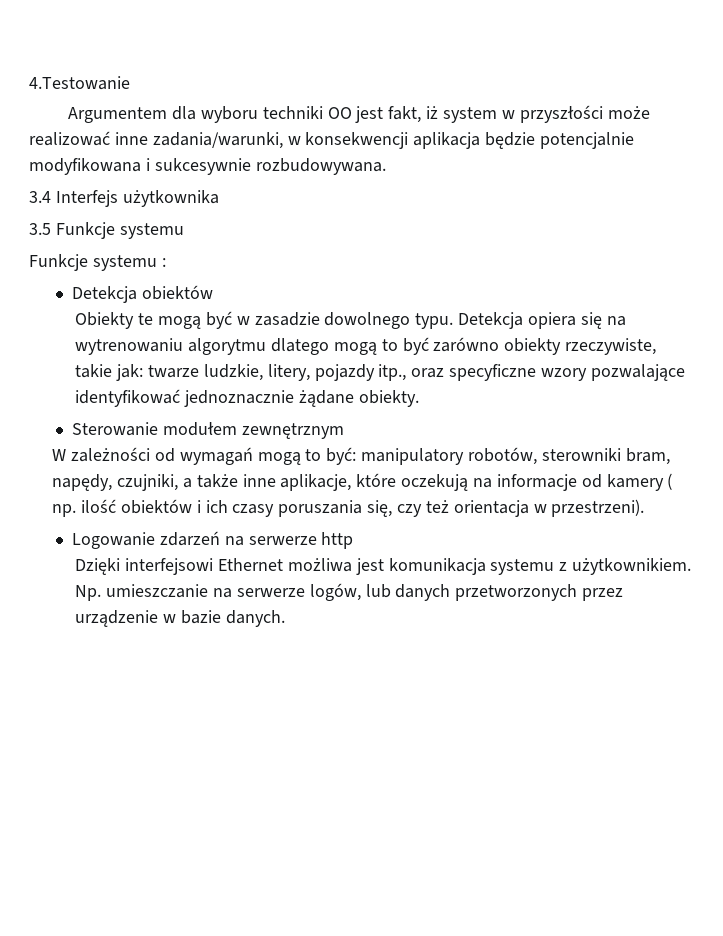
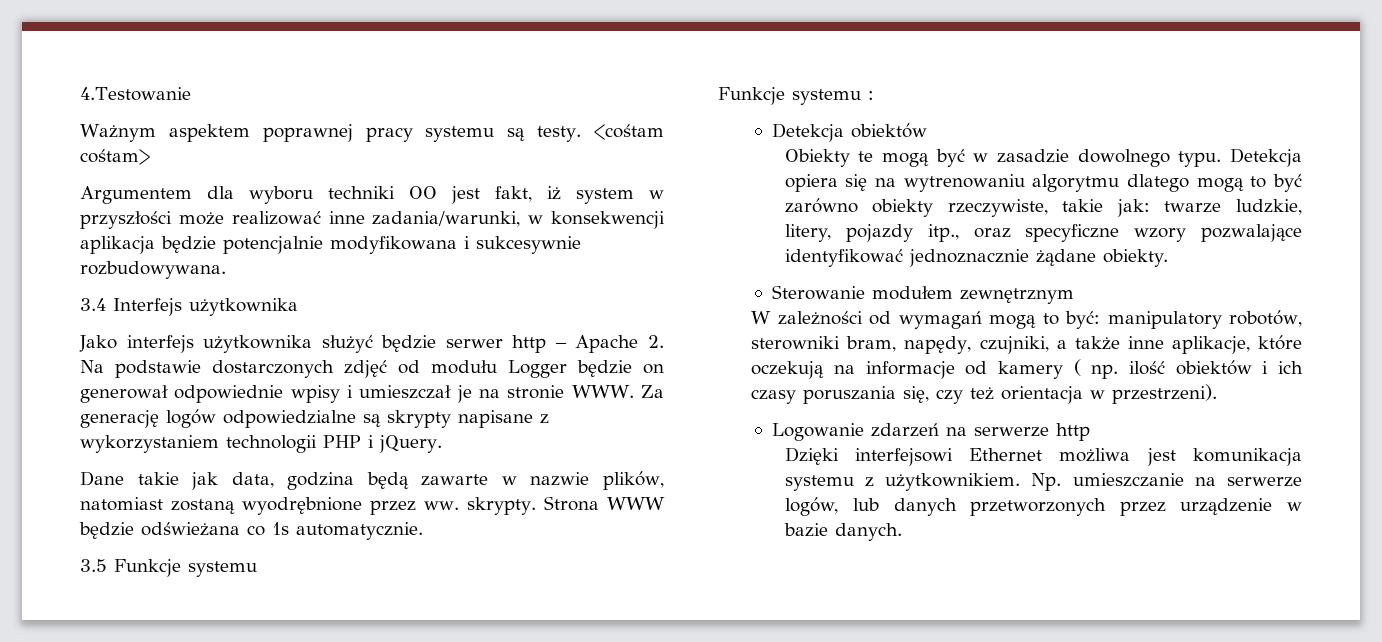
+ Ważnym aspektem poprawnej pracy systemu są testy. <cośtam cośtam>
+ Jako interfejs użytkownika służyć będzie serwer http – Apache 2. Na podstawie dostarczonych zdjęć od modułu Logger będzie on generował odpowiednie wpisy i umieszczał je na stronie WWW. Za generację logów odpowiedzialne są skrypty napisane z wykorzystaniem technologii PHP i jQuery.
+ Dane takie jak data, godzina będą zawarte w nazwie plików, natomiast zostaną wyodrębnione przez ww. skrypty. Strona WWW będzie odświeżana co 1s automatycznie.

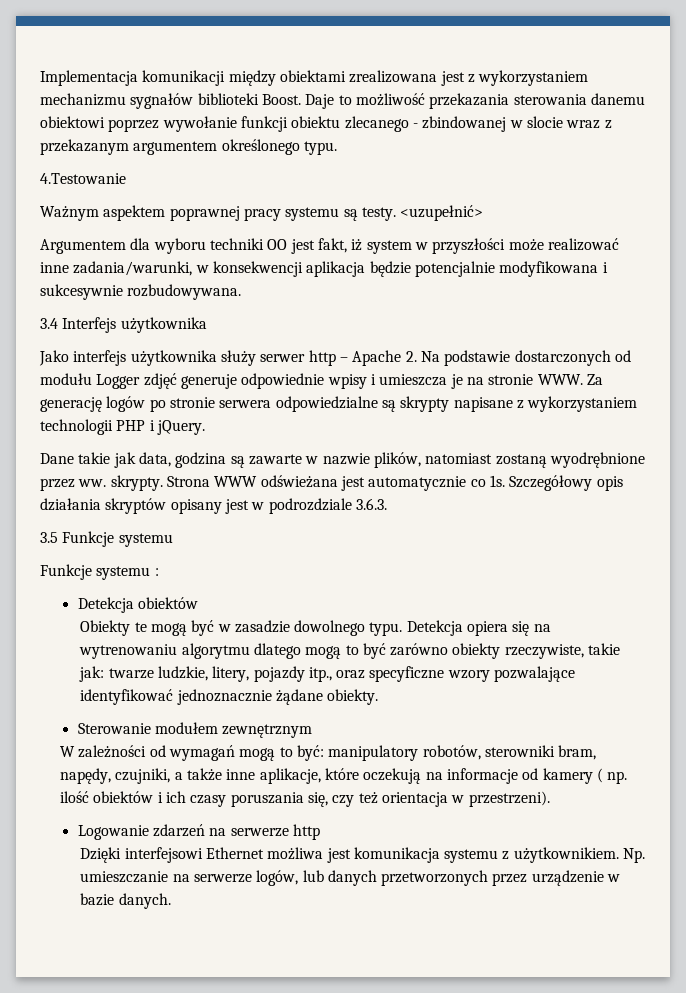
+ Implementacja komunikacji między obiektami zrealizowana jest z wykorzystaniem mechanizmu sygnałów biblioteki Boost. Daje to możliwość przekazania sterowania danemu obiektowi poprzez wywołanie funkcji obiektu zlecanego - zbindowanej w slocie wraz z przekazanym argumentem określonego typu.
- <cośtam cośtam>
+ <uzupełnić>
- Jako interfejs użytkownika służyć będzie serwer http – Apache 2. Na podstawie dostarczonych zdjęć od modułu Logger będzie on generował odpowiednie wpisy i umieszczał je na stronie WWW. Za generację logów odpowiedzialne są skrypty napisane z wykorzystaniem technologii PHP i jQuery.
+ Jako interfejs użytkownika służy serwer http – Apache 2. Na podstawie dostarczonych od modułu Logger zdjęć generuje odpowiednie wpisy i umieszcza je na stronie WWW. Za generację logów po stronie serwera odpowiedzialne są skrypty napisane z wykorzystaniem technologii PHP i jQuery.
- Dane takie jak data, godzina będą zawarte w nazwie plików, natomiast zostaną wyodrębnione przez ww. skrypty.
+ Dane takie jak data, godzina są zawarte w nazwie plików, natomiast zostaną wyodrębnione przez ww. skrypty.
- Strona WWW będzie odświeżana co 1s automatycznie.
+ Strona WWW odświeżana jest automatycznie co 1s. Szczegółowy opis działania skryptów opisany jest w podrozdziale 3.6.3.

